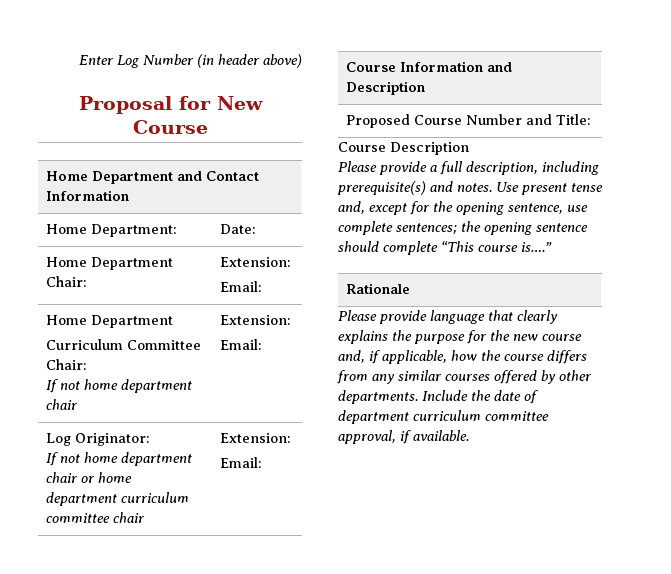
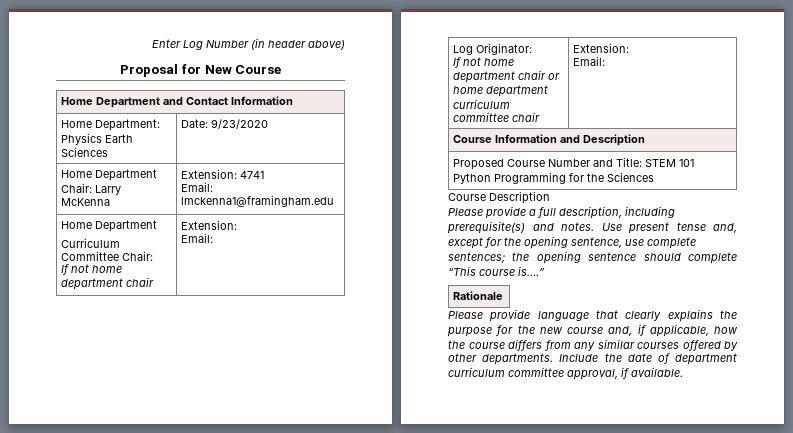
- Home Department: | Date:
+ Home Department: Physics Earth Sciences | Date: 9/23/2020
- Home Department Chair: | Extension:
- Email:
+ Home Department Chair: Larry McKenna | Extension: 4741
+ Email: lmckenna1@framingham.edu
- Proposed Course Number and Title:
+ Proposed Course Number and Title: STEM 101 Python Programming for the Sciences

